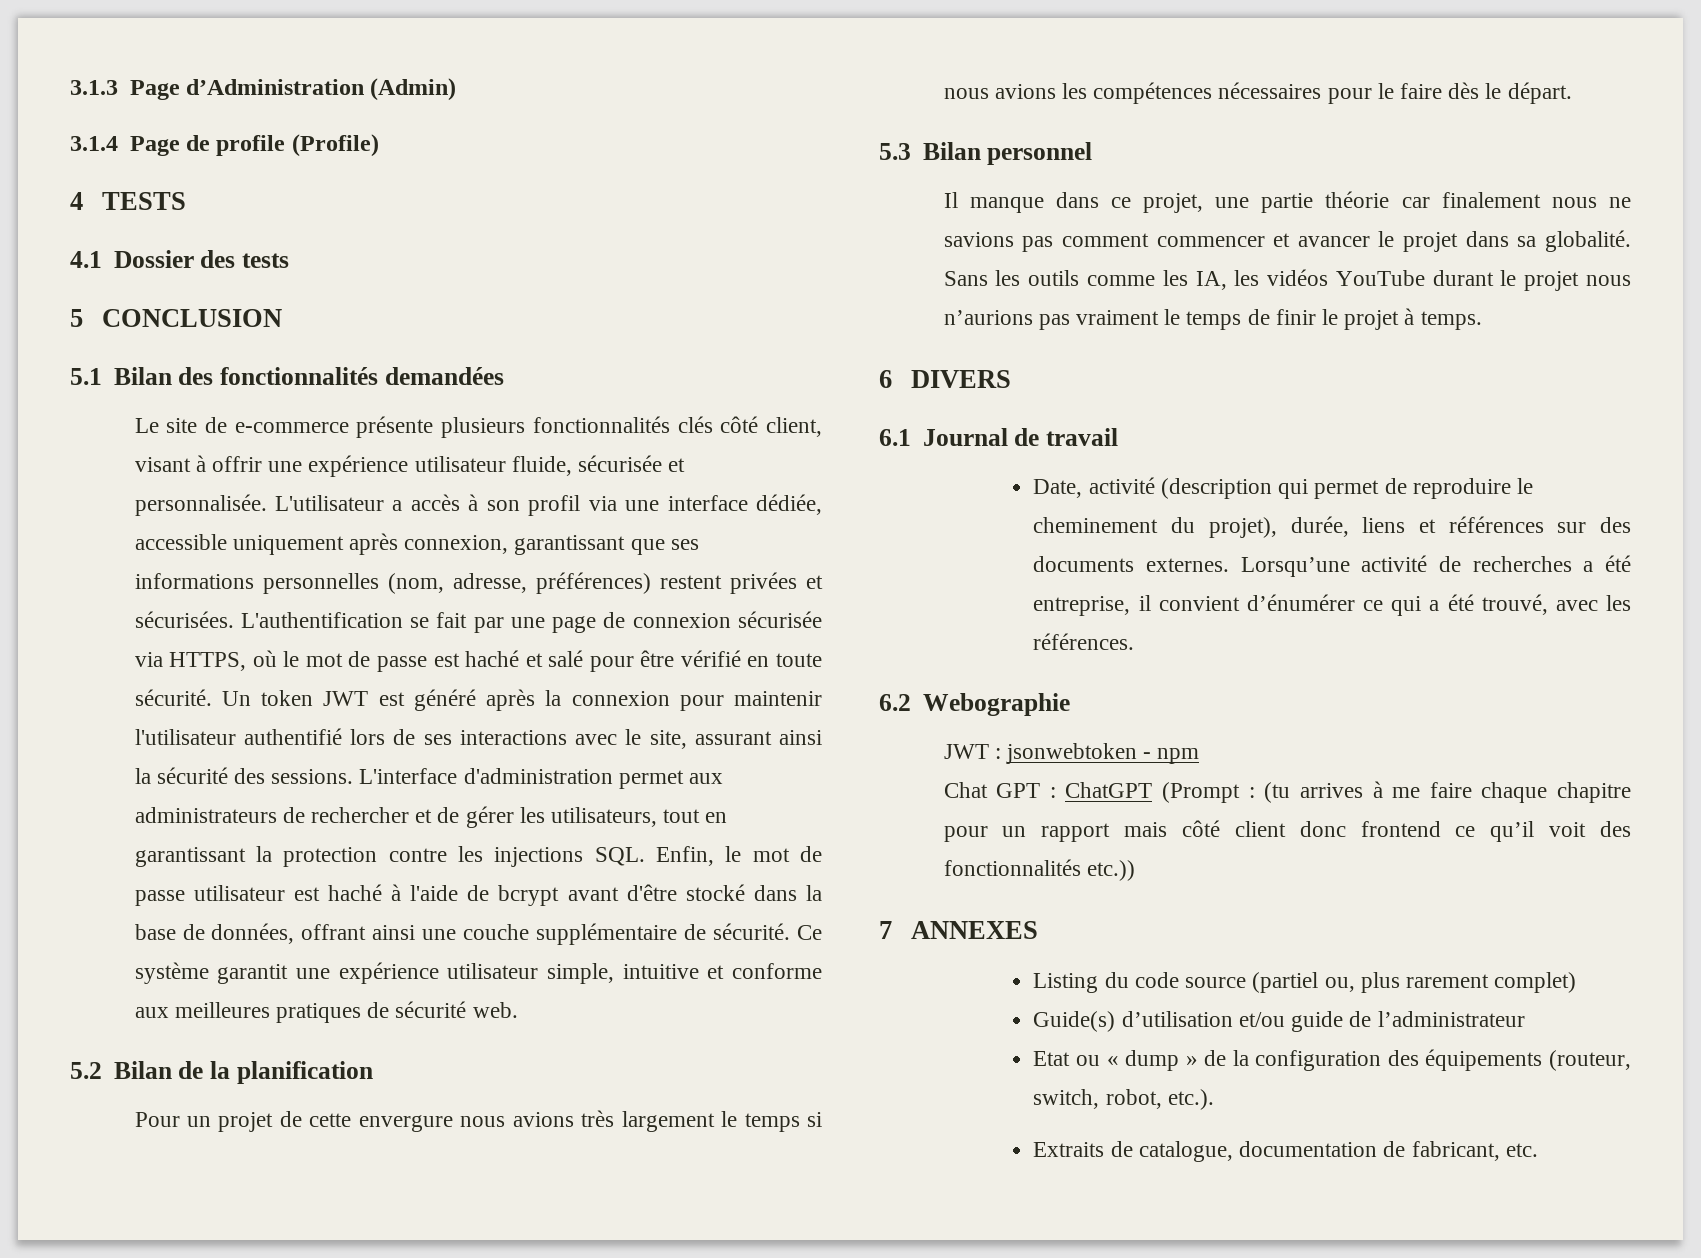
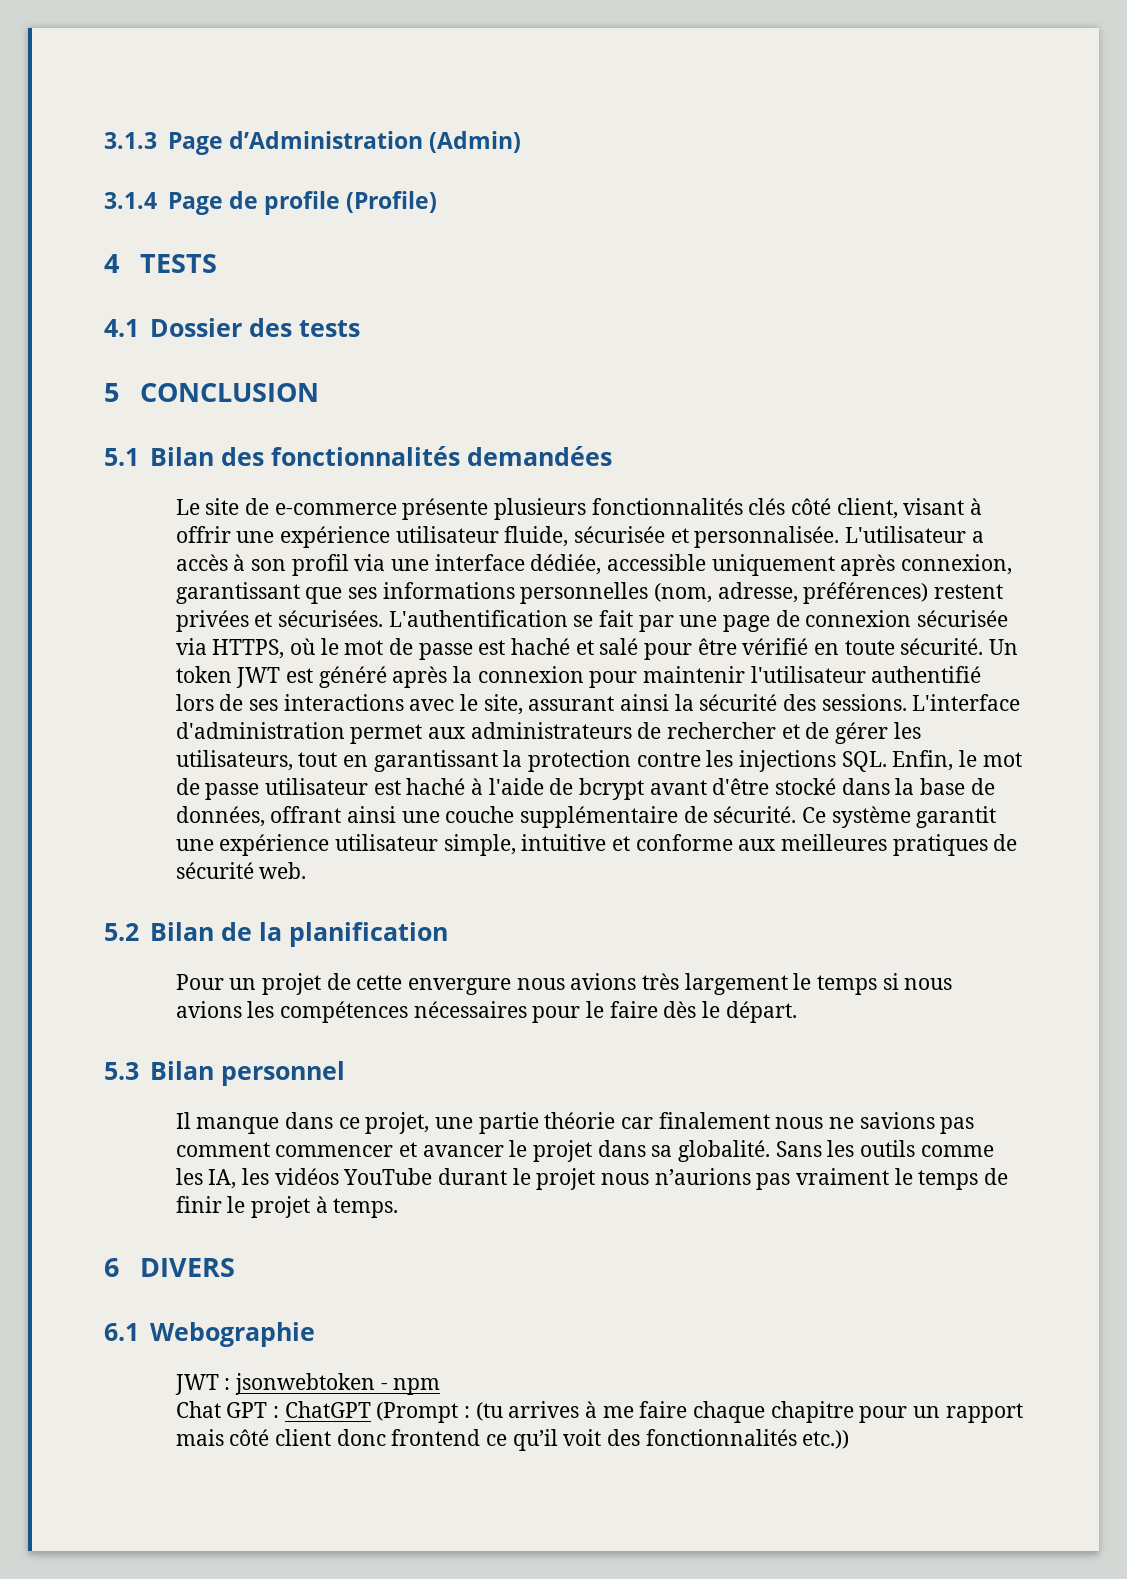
- 6.1 Journal de travail
- Date, activité (description qui permet de reproduire le cheminement du projet), durée, liens et références sur des documents externes. Lorsqu’une activité de recherches a été entreprise, il convient d’énumérer ce qui a été trouvé, avec les références.
- 6.2 Webographie
+ 6.1 Webographie
- 7 ANNEXES
- Listing du code source (partiel ou, plus rarement complet)
- Guide(s) d’utilisation et/ou guide de l’administrateur
- Etat ou « dump » de la configuration des équipements (routeur, switch, robot, etc.).
- Extraits de catalogue, documentation de fabricant, etc.

